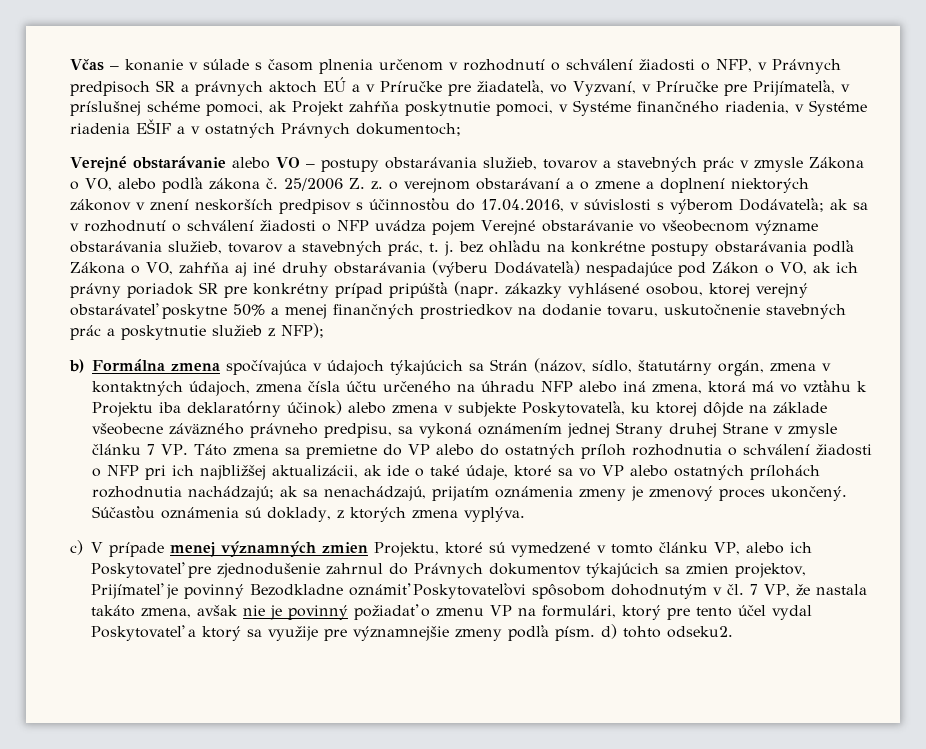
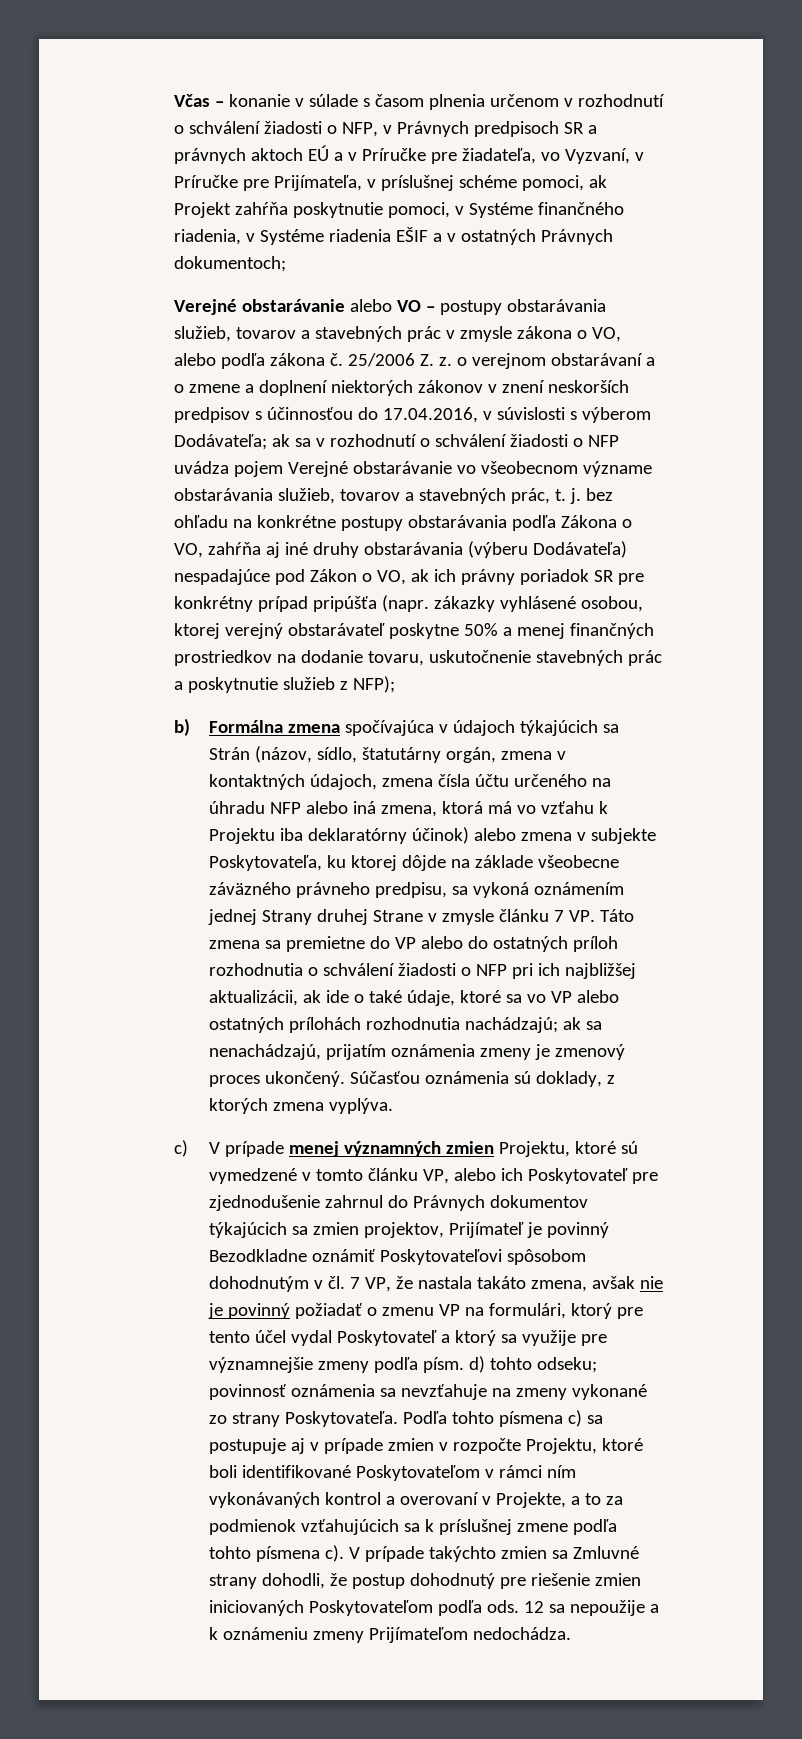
- Verejné obstarávanie alebo VO – postupy obstarávania služieb, tovarov a stavebných prác v zmysle Zákona o VO, alebo podľa zákona č.
+ Verejné obstarávanie alebo VO – postupy obstarávania služieb, tovarov a stavebných prác v zmysle zákona o VO, alebo podľa zákona č.
- c) V prípade menej významných zmien Projektu, ktoré sú vymedzené v tomto článku VP, alebo ich Poskytovateľ pre zjednodušenie zahrnul do Právnych dokumentov týkajúcich sa zmien projektov, Prijímateľ je povinný Bezodkladne oznámiť Poskytovateľovi spôsobom dohodnutým v čl. 7 VP, že nastala takáto zmena, avšak nie je povinný požiadať o zmenu VP na formulári, ktorý pre tento účel vydal Poskytovateľ a ktorý sa využije pre významnejšie zmeny podľa písm. d) tohto odseku2.
+ c) V prípade menej významných zmien Projektu, ktoré sú vymedzené v tomto článku VP, alebo ich Poskytovateľ pre zjednodušenie zahrnul do Právnych dokumentov týkajúcich sa zmien projektov, Prijímateľ je povinný Bezodkladne oznámiť Poskytovateľovi spôsobom dohodnutým v čl. 7 VP, že nastala takáto zmena, avšak nie je povinný požiadať o zmenu VP na formulári, ktorý pre tento účel vydal Poskytovateľ a ktorý sa využije pre významnejšie zmeny podľa písm. d) tohto odseku; povinnosť oznámenia sa nevzťahuje na zmeny vykonané zo strany Poskytovateľa. Podľa tohto písmena c) sa postupuje aj v prípade zmien v rozpočte Projektu, ktoré boli identifikované Poskytovateľom v rámci ním vykonávaných kontrol a overovaní v Projekte, a to za podmienok vzťahujúcich sa k príslušnej zmene podľa tohto písmena c). V prípade takýchto zmien sa Zmluvné strany dohodli, že postup dohodnutý pre riešenie zmien iniciovaných Poskytovateľom podľa ods. 12 sa nepoužije a k oznámeniu zmeny Prijímateľom nedochádza.

